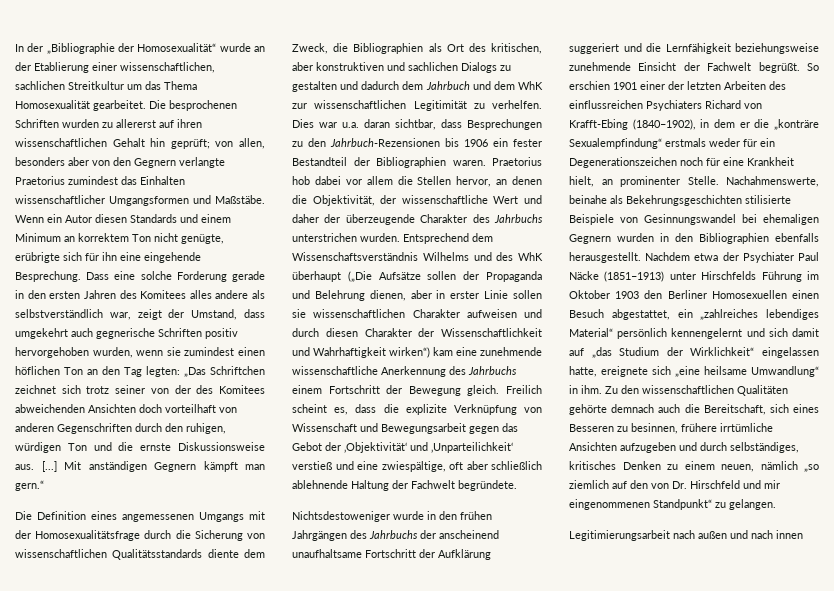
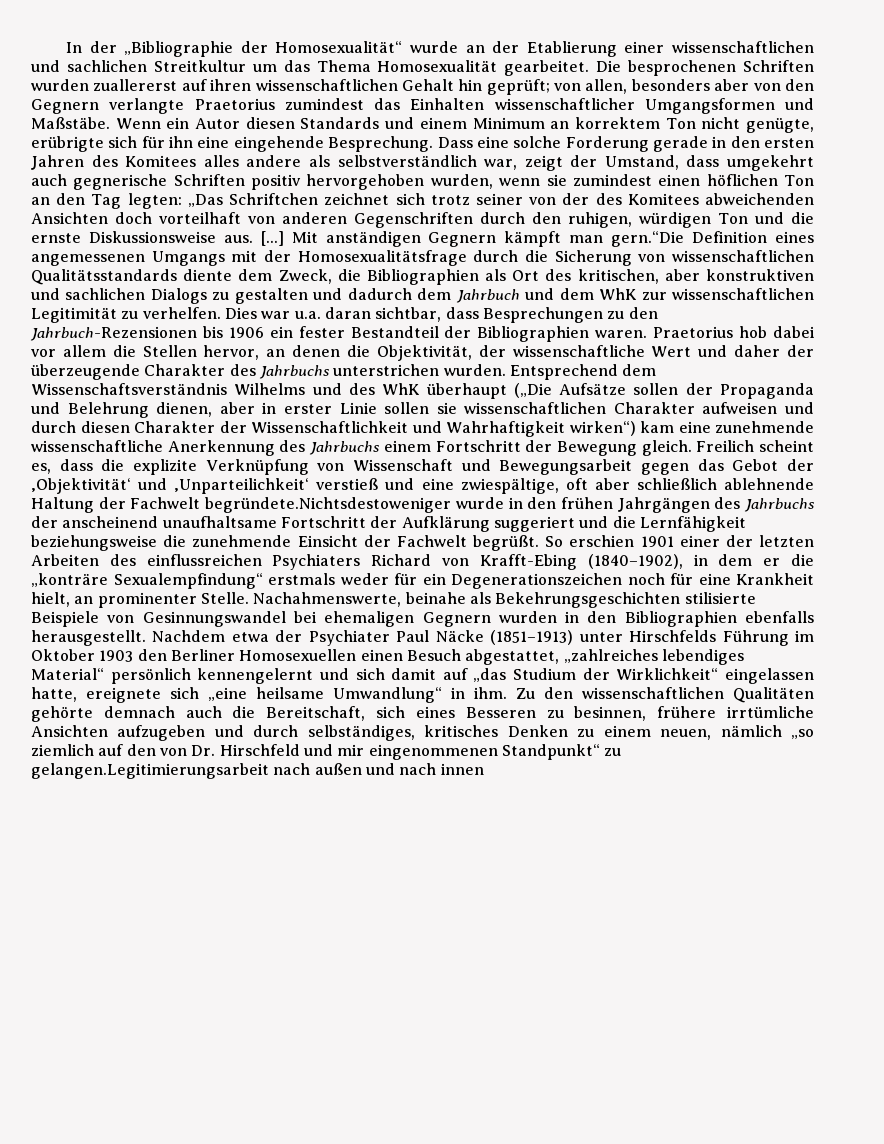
- In der „Bibliographie der Homosexualität“ wurde an der Etablierung einer wissenschaftlichen, sachlichen Streitkultur um das Thema Homosexualität gearbeitet.
+ In der „Bibliographie der Homosexualität“ wurde an der Etablierung einer wissenschaftlichen und sachlichen Streitkultur um das Thema Homosexualität gearbeitet.
- Die besprochenen Schriften wurden zu allererst auf ihren wissenschaftlichen Gehalt hin geprüft; von allen, besonders aber von den Gegnern verlangte Praetorius zumindest das Einhalten wissenschaftlicher Umgangsformen und Maßstäbe.
+ Die besprochenen Schriften wurden zuallererst auf ihren wissenschaftlichen Gehalt hin geprüft; von allen, besonders aber von den Gegnern verlangte Praetorius zumindest das Einhalten wissenschaftlicher Umgangsformen und Maßstäbe.
- Mit anständigen Gegnern kämpft man gern.“
- Die Definition eines angemessenen Umgangs mit der Homosexualitätsfrage durch die Sicherung von wissenschaftlichen Qualitätsstandards diente dem Zweck, die Bibliographien als Ort des kritischen, aber konstruktiven und sachlichen Dialogs zu gestalten und dadurch dem Jahrbuch und dem WhK zur wissenschaftlichen Legitimität zu verhelfen.
+ Mit anständigen Gegnern kämpft man gern.“Die Definition eines angemessenen Umgangs mit der Homosexualitätsfrage durch die Sicherung von wissenschaftlichen Qualitätsstandards diente dem Zweck, die Bibliographien als Ort des kritischen, aber konstruktiven und sachlichen Dialogs zu gestalten und dadurch dem Jahrbuch und dem WhK zur wissenschaftlichen Legitimität zu verhelfen.
- Freilich scheint es, dass die explizite Verknüpfung von Wissenschaft und Bewegungsarbeit gegen das Gebot der ‚Objektivität‘ und ‚Unparteilichkeit‘ verstieß und eine zwiespältige, oft aber schließlich ablehnende Haltung der Fachwelt begründete.
- Nichtsdestoweniger wurde in den frühen Jahrgängen des Jahrbuchs der anscheinend unaufhaltsame Fortschritt der Aufklärung suggeriert und die Lernfähigkeit beziehungsweise zunehmende Einsicht der Fachwelt begrüßt.
+ Freilich scheint es, dass die explizite Verknüpfung von Wissenschaft und Bewegungsarbeit gegen das Gebot der ‚Objektivität‘ und ‚Unparteilichkeit‘ verstieß und eine zwiespältige, oft aber schließlich ablehnende Haltung der Fachwelt begründete.Nichtsdestoweniger wurde in den frühen Jahrgängen des Jahrbuchs der anscheinend unaufhaltsame Fortschritt der Aufklärung suggeriert und die Lernfähigkeit beziehungsweise die zunehmende Einsicht der Fachwelt begrüßt.
- Nachdem etwa der Psychiater Paul Näcke (1851–1913) unter Hirschfelds Führung im Oktober 1903 den Berliner Homosexuellen einen Besuch abgestattet, ein „zahlreiches lebendiges Material“ persönlich kennengelernt und sich damit auf „das Studium der Wirklichkeit“ eingelassen hatte, ereignete sich „eine heilsame Umwandlung“ in ihm.
+ Nachdem etwa der Psychiater Paul Näcke (1851–1913) unter Hirschfelds Führung im Oktober 1903 den Berliner Homosexuellen einen Besuch abgestattet, „zahlreiches lebendiges Material“ persönlich kennengelernt und sich damit auf „das Studium der Wirklichkeit“ eingelassen hatte, ereignete sich „eine heilsame Umwandlung“ in ihm.
- Zu den wissenschaftlichen Qualitäten gehörte demnach auch die Bereitschaft, sich eines Besseren zu besinnen, frühere irrtümliche Ansichten aufzugeben und durch selbständiges, kritisches Denken zu einem neuen, nämlich „so ziemlich auf den von Dr. Hirschfeld und mir eingenommenen Standpunkt“ zu gelangen.
- Legitimierungsarbeit nach außen und nach innen
+ Zu den wissenschaftlichen Qualitäten gehörte demnach auch die Bereitschaft, sich eines Besseren zu besinnen, frühere irrtümliche Ansichten aufzugeben und durch selbständiges, kritisches Denken zu einem neuen, nämlich „so ziemlich auf den von Dr. Hirschfeld und mir eingenommenen Standpunkt“ zu gelangen.Legitimierungsarbeit nach außen und nach innen

